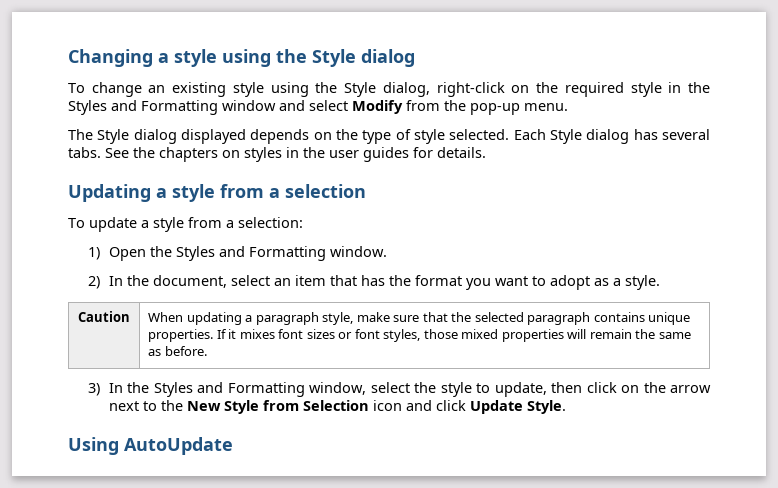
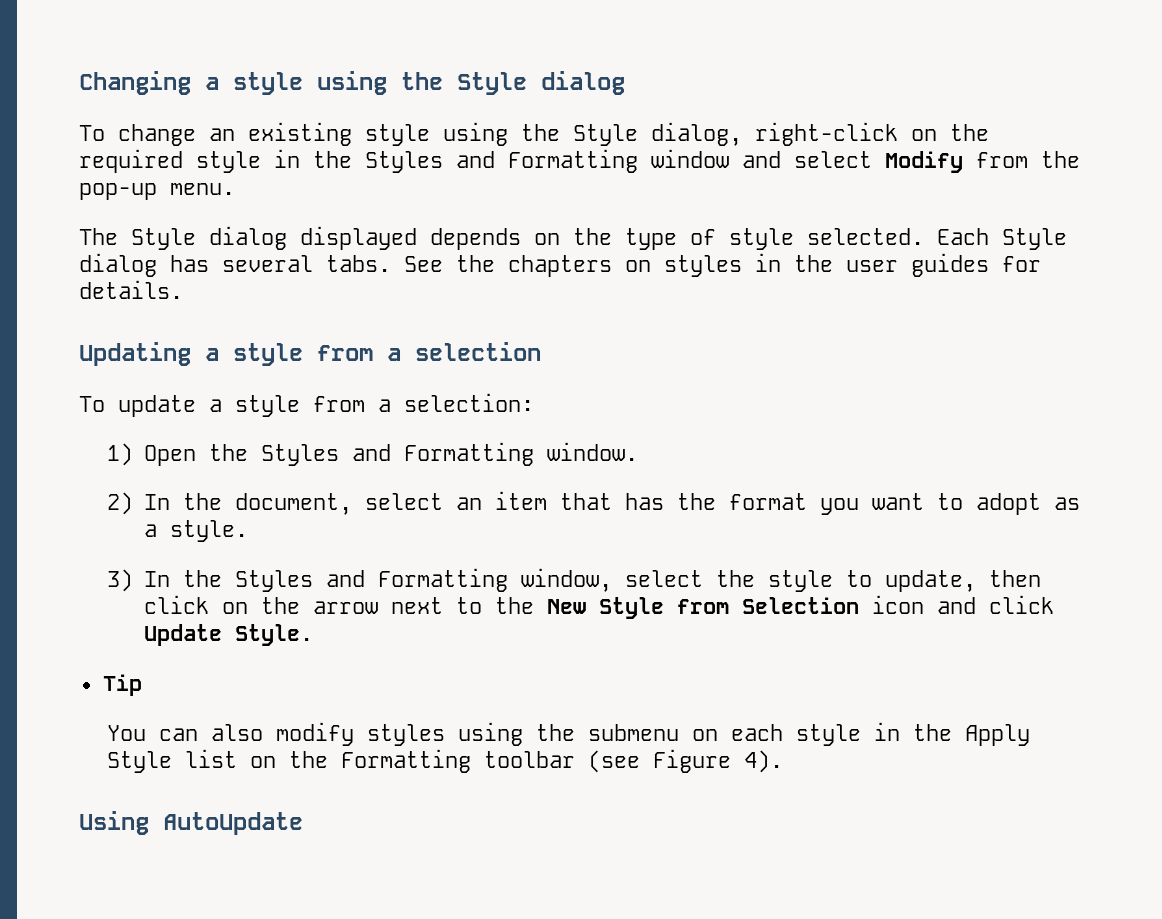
- Caution | When updating a paragraph style, make sure that the selected paragraph contains unique properties. If it mixes font sizes or font styles, those mixed properties will remain the same as before.
+ Tip
+ You can also modify styles using the submenu on each style in the Apply Style list on the Formatting toolbar (see Figure 4).

